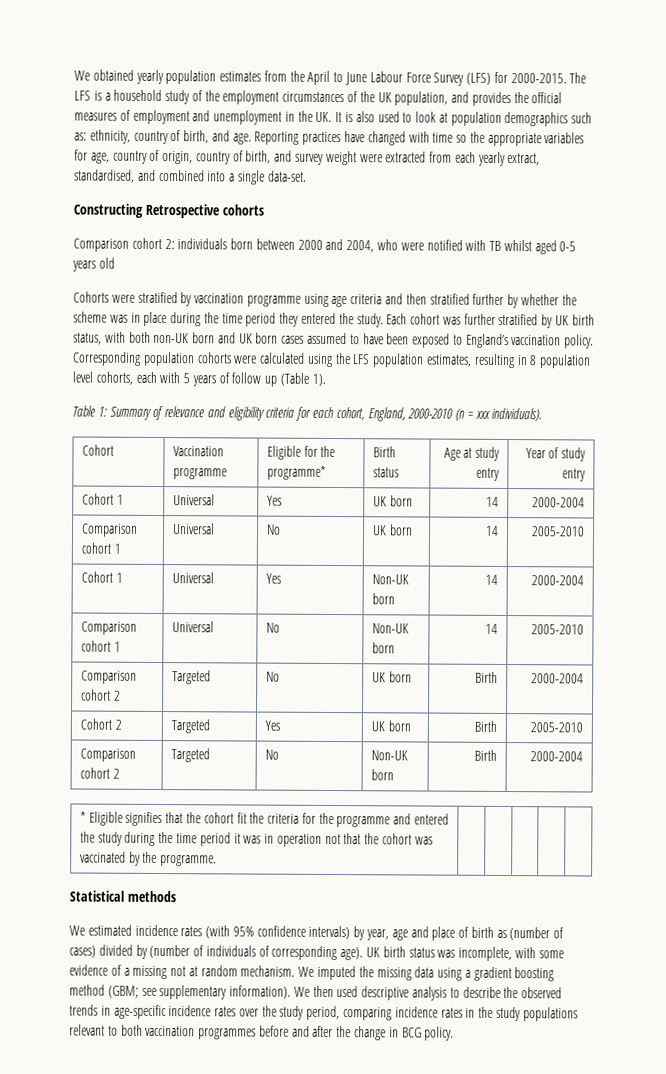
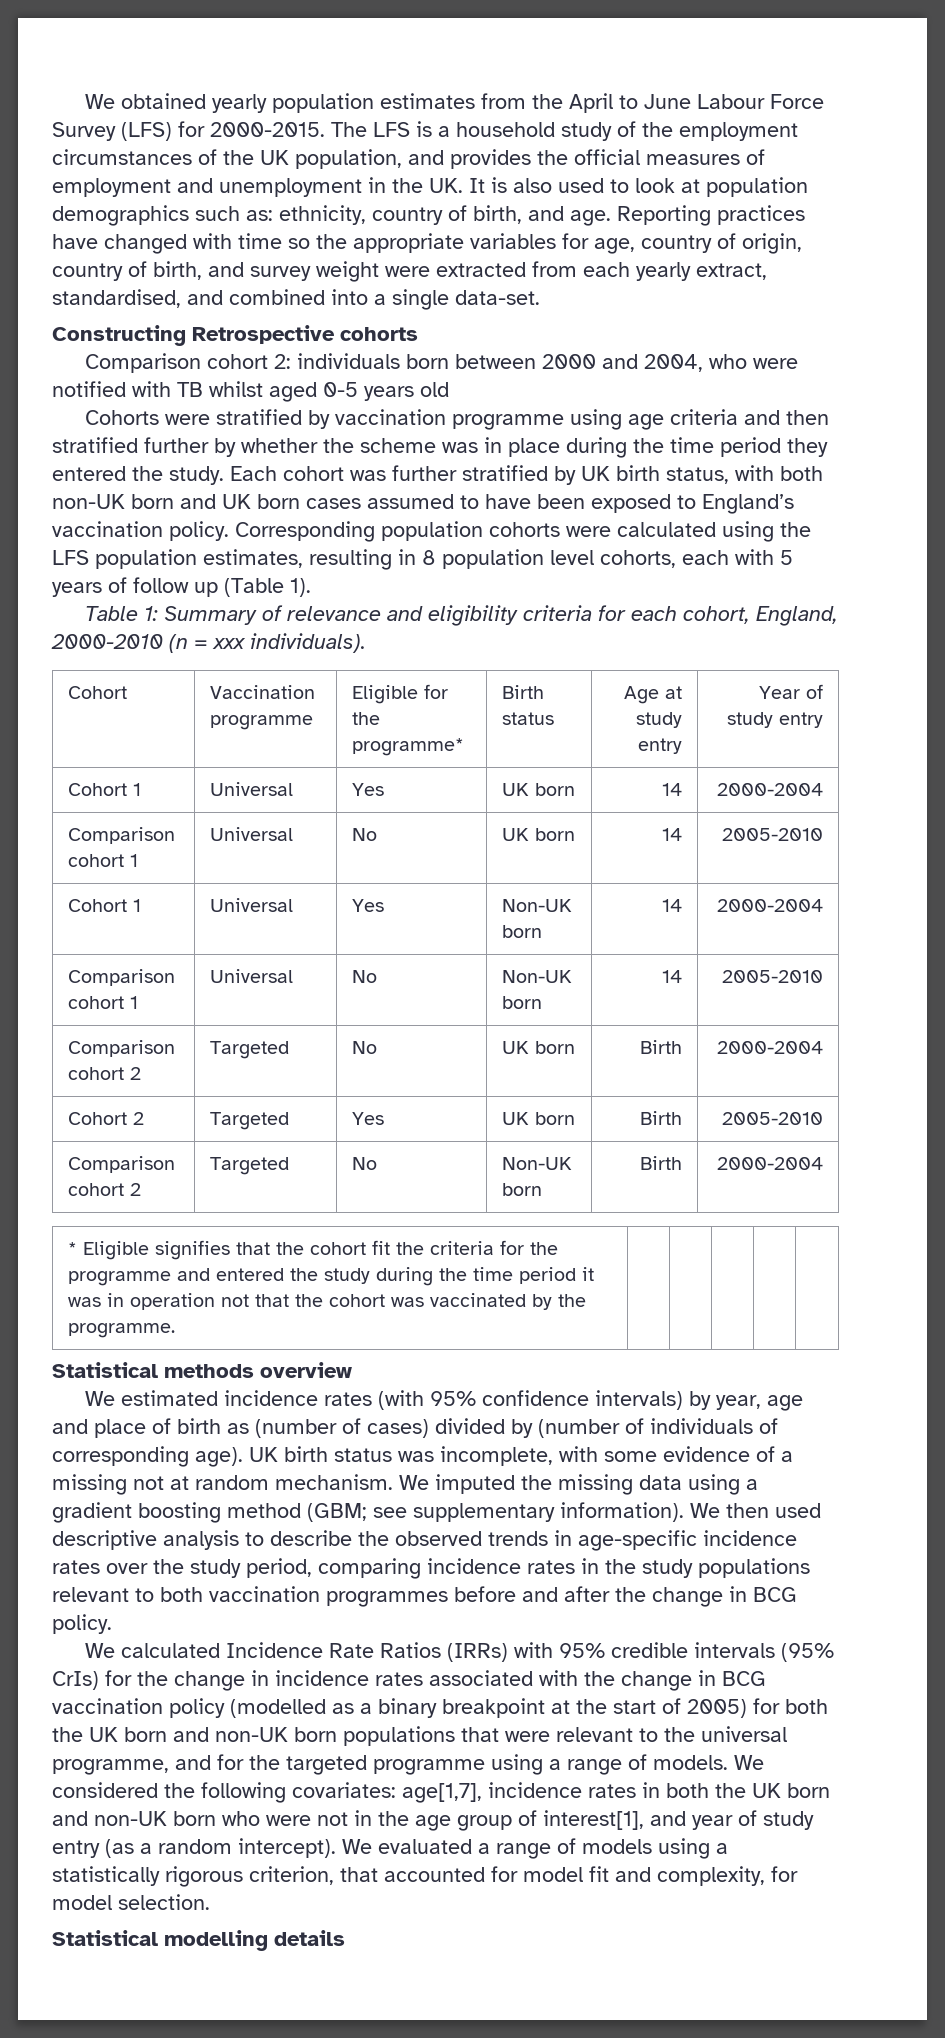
- Statistical methods
+ Statistical methods overview
+ We calculated Incidence Rate Ratios (IRRs) with 95% credible intervals (95% CrIs) for the change in incidence rates associated with the change in BCG vaccination policy (modelled as a binary breakpoint at the start of 2005) for both the UK born and non-UK born populations that were relevant to the universal programme, and for the targeted programme using a range of models. We considered the following covariates: age[1,7], incidence rates in both the UK born and non-UK born who were not in the age group of interest[1], and year of study entry (as a random intercept). We evaluated a range of models using a statistically rigorous criterion, that accounted for model fit and complexity, for model selection.
+ Statistical modelling details

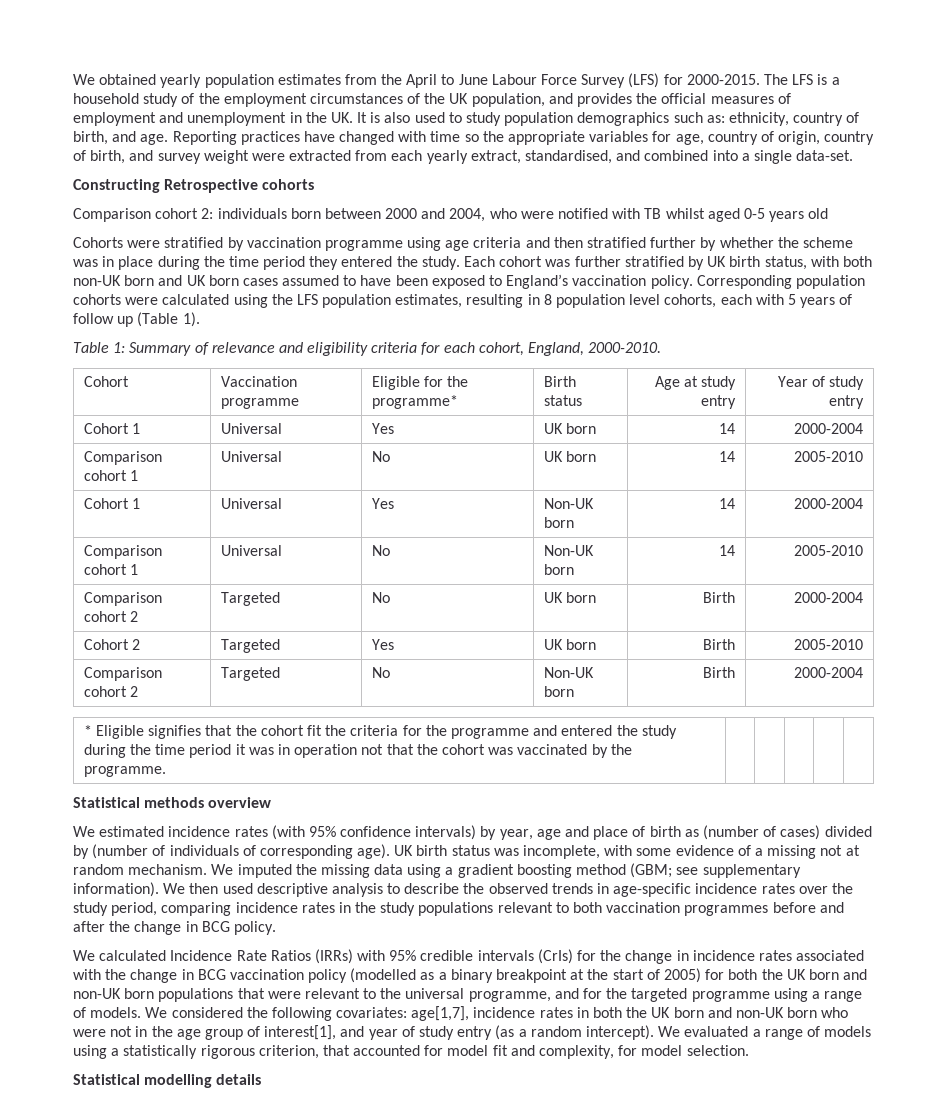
- The LFS is a household study of the employment circumstances of the UK population, and provides the official measures of employment and unemployment in the UK. It is also used to look at population demographics such as: ethnicity, country of birth, and age.
+ The LFS is a household study of the employment circumstances of the UK population, and provides the official measures of employment and unemployment in the UK. It is also used to study population demographics such as: ethnicity, country of birth, and age.
- Table 1: Summary of relevance and eligibility criteria for each cohort, England, 2000-2010 (n = xxx individuals).
+ Table 1: Summary of relevance and eligibility criteria for each cohort, England, 2000-2010.
- We calculated Incidence Rate Ratios (IRRs) with 95% credible intervals (95% CrIs) for the change in incidence rates associated with the change in BCG vaccination policy (modelled as a binary breakpoint at the start of 2005) for both the UK born and non-UK born populations that were relevant to the universal programme, and for the targeted programme using a range of models.
+ We calculated Incidence Rate Ratios (IRRs) with 95% credible intervals (CrIs) for the change in incidence rates associated with the change in BCG vaccination policy (modelled as a binary breakpoint at the start of 2005) for both the UK born and non-UK born populations that were relevant to the universal programme, and for the targeted programme using a range of models.

